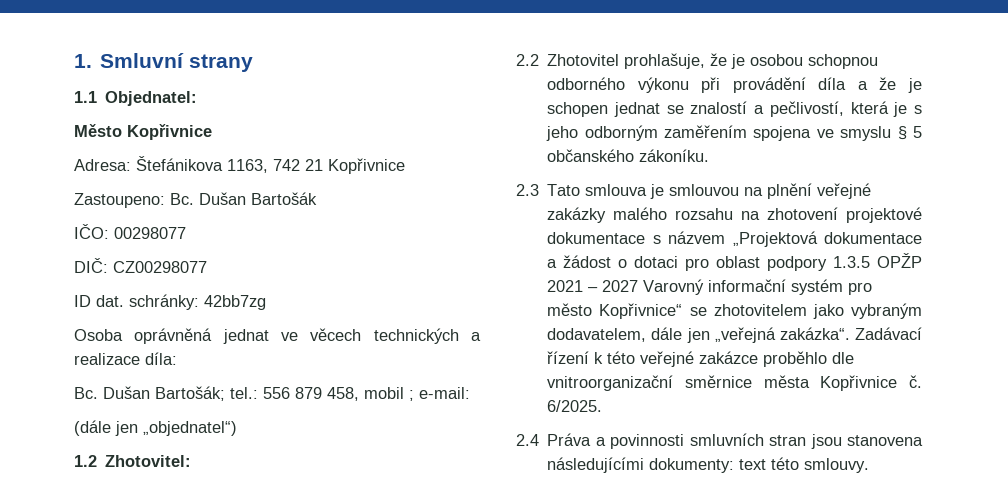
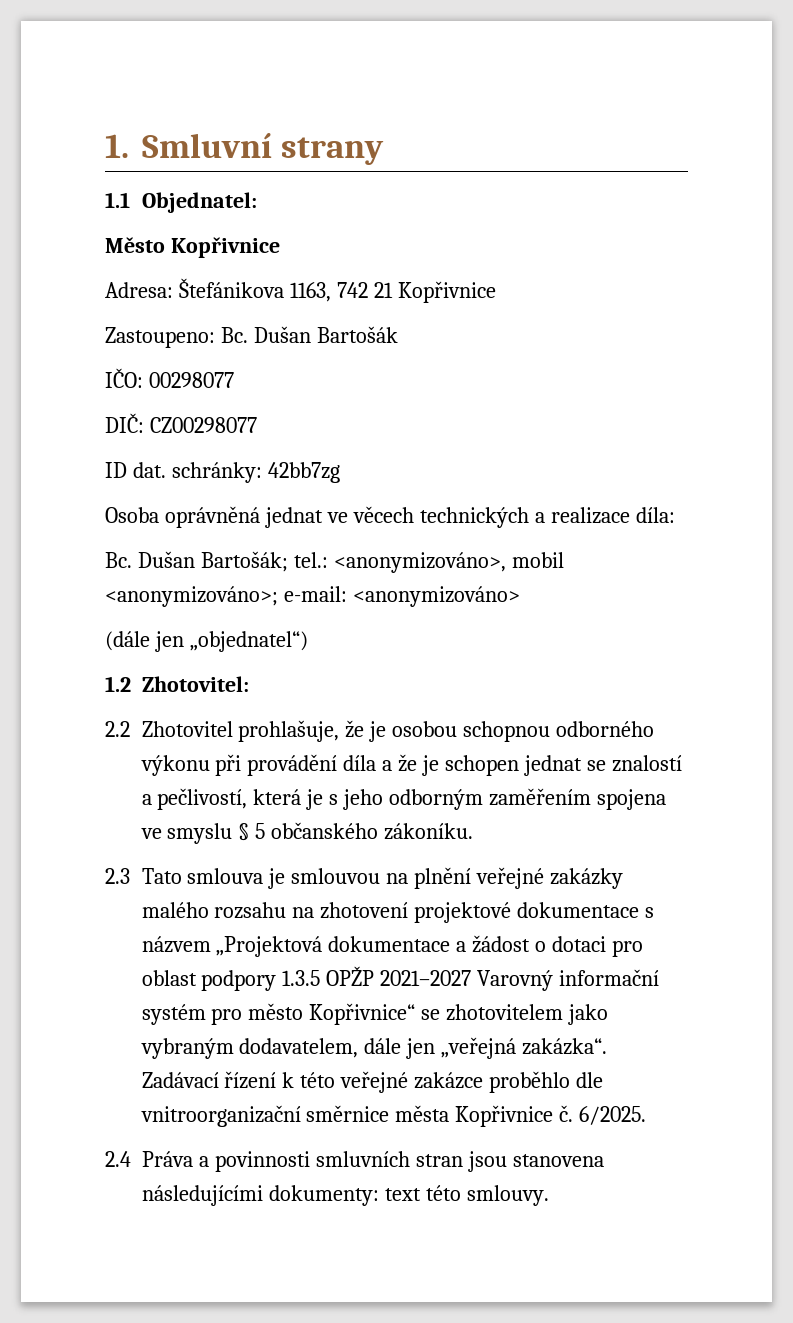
- Bc. Dušan Bartošák; tel.: 556 879 458, mobil ; e-mail:
+ Bc. Dušan Bartošák; tel.: <anonymizováno>, mobil <anonymizováno>; e-mail: <anonymizováno>
- 2.3 Tato smlouva je smlouvou na plnění veřejné zakázky malého rozsahu na zhotovení projektové dokumentace s názvem „Projektová dokumentace a žádost o dotaci pro oblast podpory 1.3.5 OPŽP 2021 – 2027 Varovný informační systém pro město Kopřivnice“ se zhotovitelem jako vybraným dodavatelem, dále jen „veřejná zakázka“.
+ 2.3 Tato smlouva je smlouvou na plnění veřejné zakázky malého rozsahu na zhotovení projektové dokumentace s názvem „Projektová dokumentace a žádost o dotaci pro oblast podpory 1.3.5 OPŽP 2021–2027 Varovný informační systém pro město Kopřivnice“ se zhotovitelem jako vybraným dodavatelem, dále jen „veřejná zakázka“.

